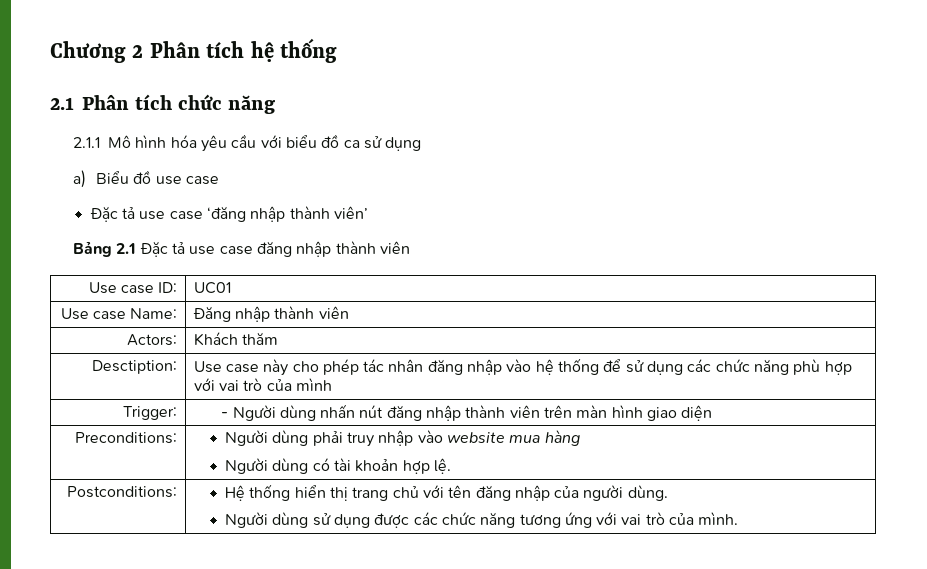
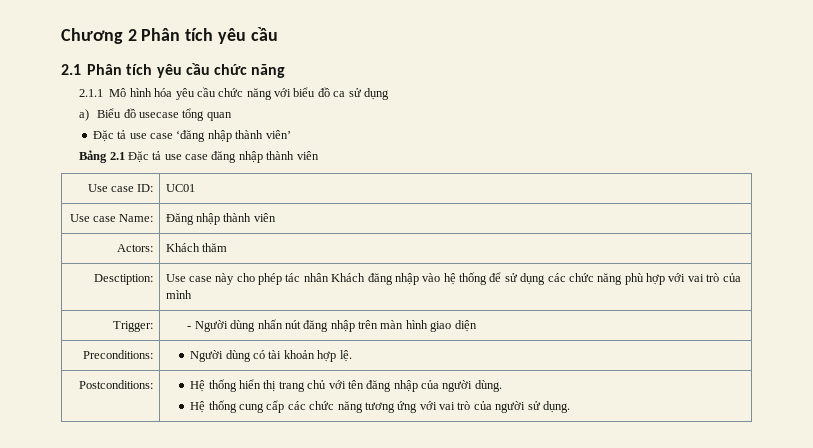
- Chương 2 Phân tích hệ thống
+ Chương 2 Phân tích yêu cầu
- 2.1 Phân tích chức năng
+ 2.1 Phân tích yêu cầu chức năng
- 2.1.1 Mô hình hóa yêu cầu với biểu đồ ca sử dụng
+ 2.1.1 Mô hình hóa yêu cầu chức năng với biểu đồ ca sử dụng
- a) Biểu đồ use case
+ a) Biểu đồ usecase tổng quan
- Desctiption: | Use case này cho phép tác nhân đăng nhập vào hệ thống để sử dụng các chức năng phù hợp với vai trò của mình
+ Desctiption: | Use case này cho phép tác nhân Khách đăng nhập vào hệ thống để sử dụng các chức năng phù hợp với vai trò của mình
- Trigger: | - Người dùng nhấn nút đăng nhập thành viên trên màn hình giao diện
+ Trigger: | - Người dùng nhấn nút đăng nhập trên màn hình giao diện
- Preconditions: | Người dùng phải truy nhập vào website mua hàng
- Người dùng có tài khoản hợp lệ.
+ Preconditions: | Người dùng có tài khoản hợp lệ.
  Postconditions: | Hệ thống hiển thị trang chủ với tên đăng nhập của người dùng.
- Người dùng sử dụng được các chức năng tương ứng với vai trò của mình.
+ Hệ thống cung cấp các chức năng tương ứng với vai trò của người sử dụng.

